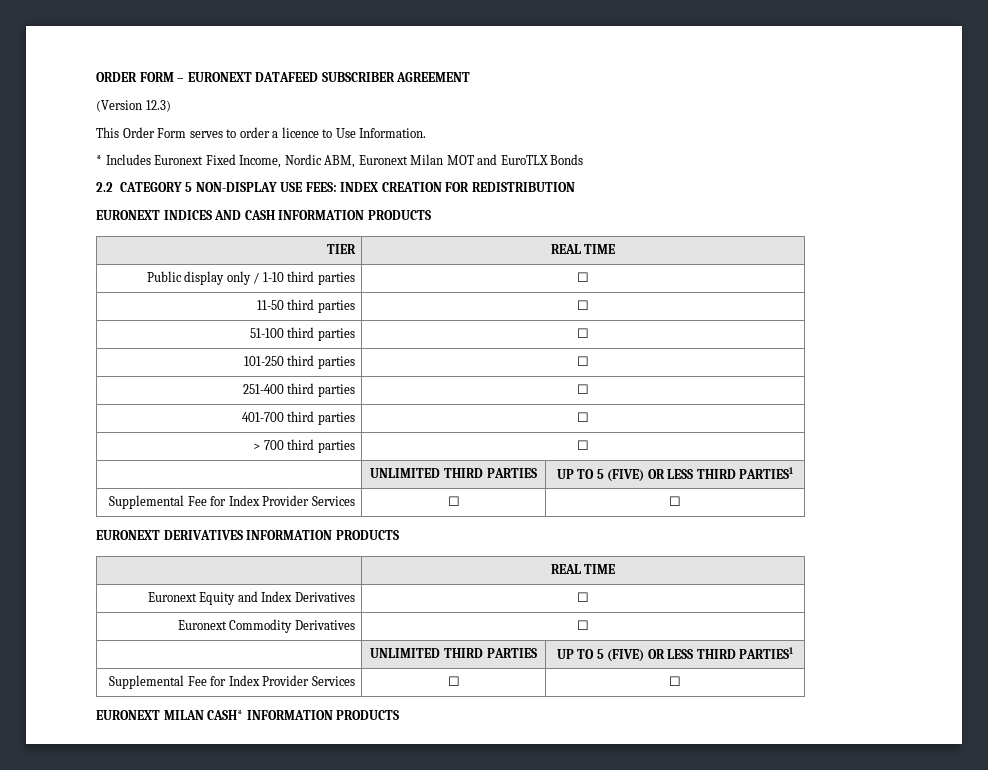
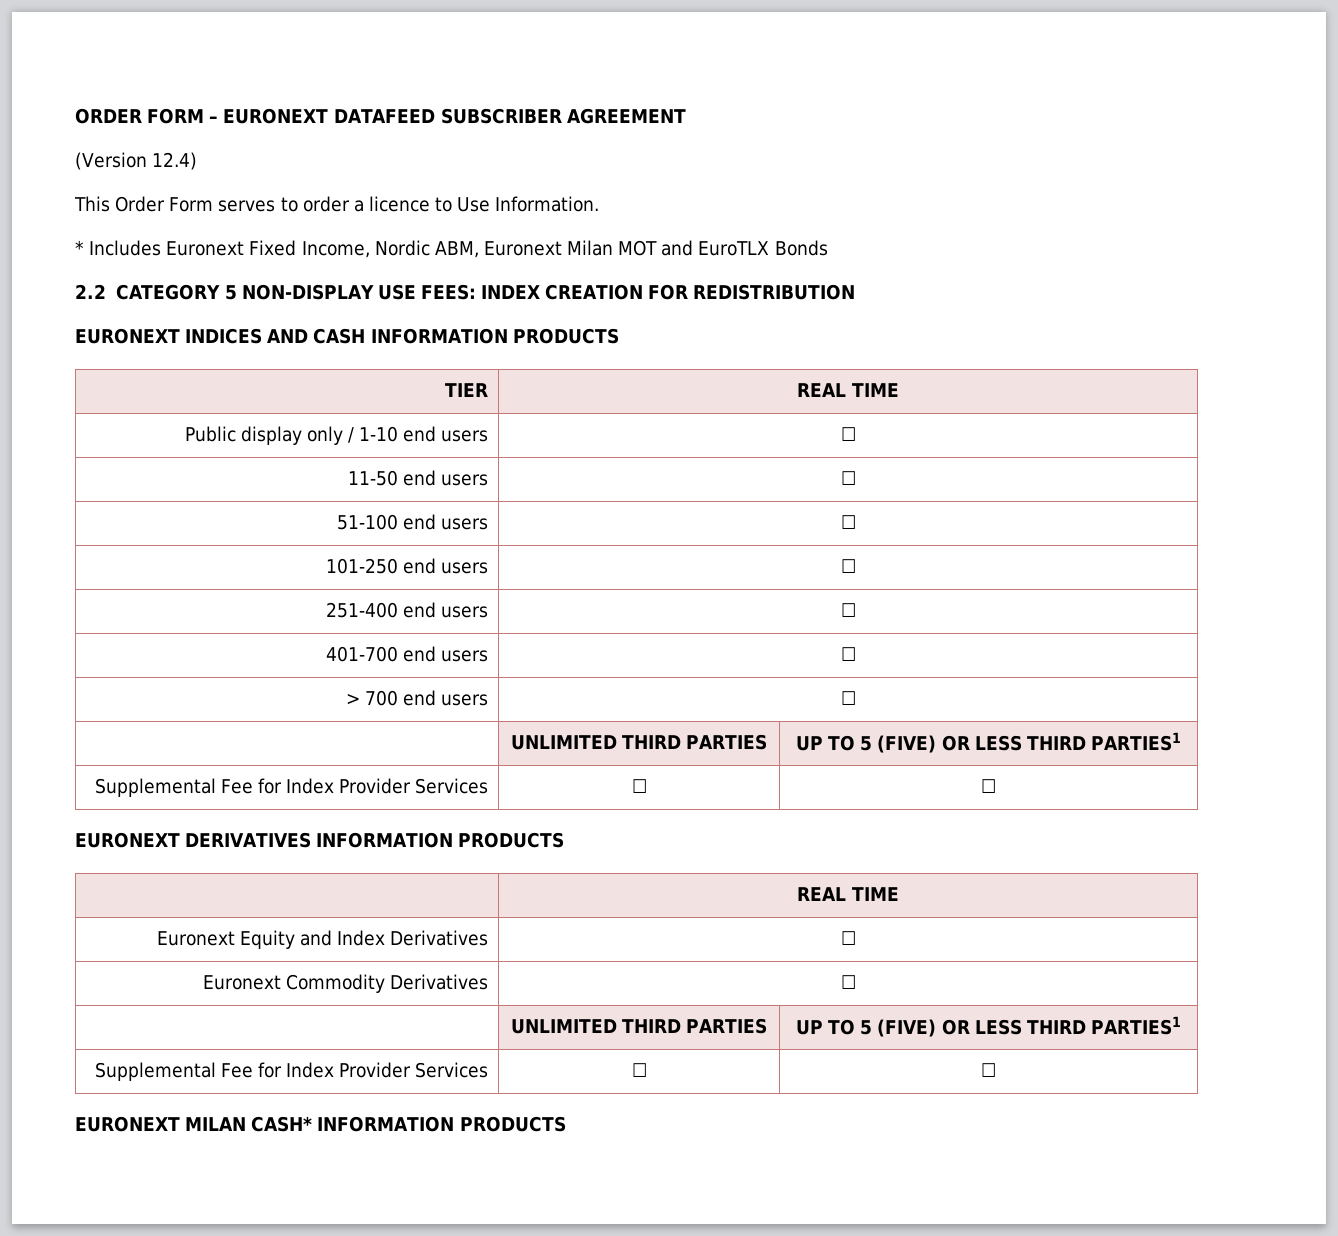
- (Version 12.3)
+ (Version 12.4)
- Public display only / 1-10 third parties | ☐
+ Public display only / 1-10 end users | ☐
- 11-50 third parties | ☐
+ 11-50 end users | ☐
- 51-100 third parties | ☐
+ 51-100 end users | ☐
- 101-250 third parties | ☐
+ 101-250 end users | ☐
- 251-400 third parties | ☐
+ 251-400 end users | ☐
- 401-700 third parties | ☐
+ 401-700 end users | ☐
- > 700 third parties | ☐
+ > 700 end users | ☐

